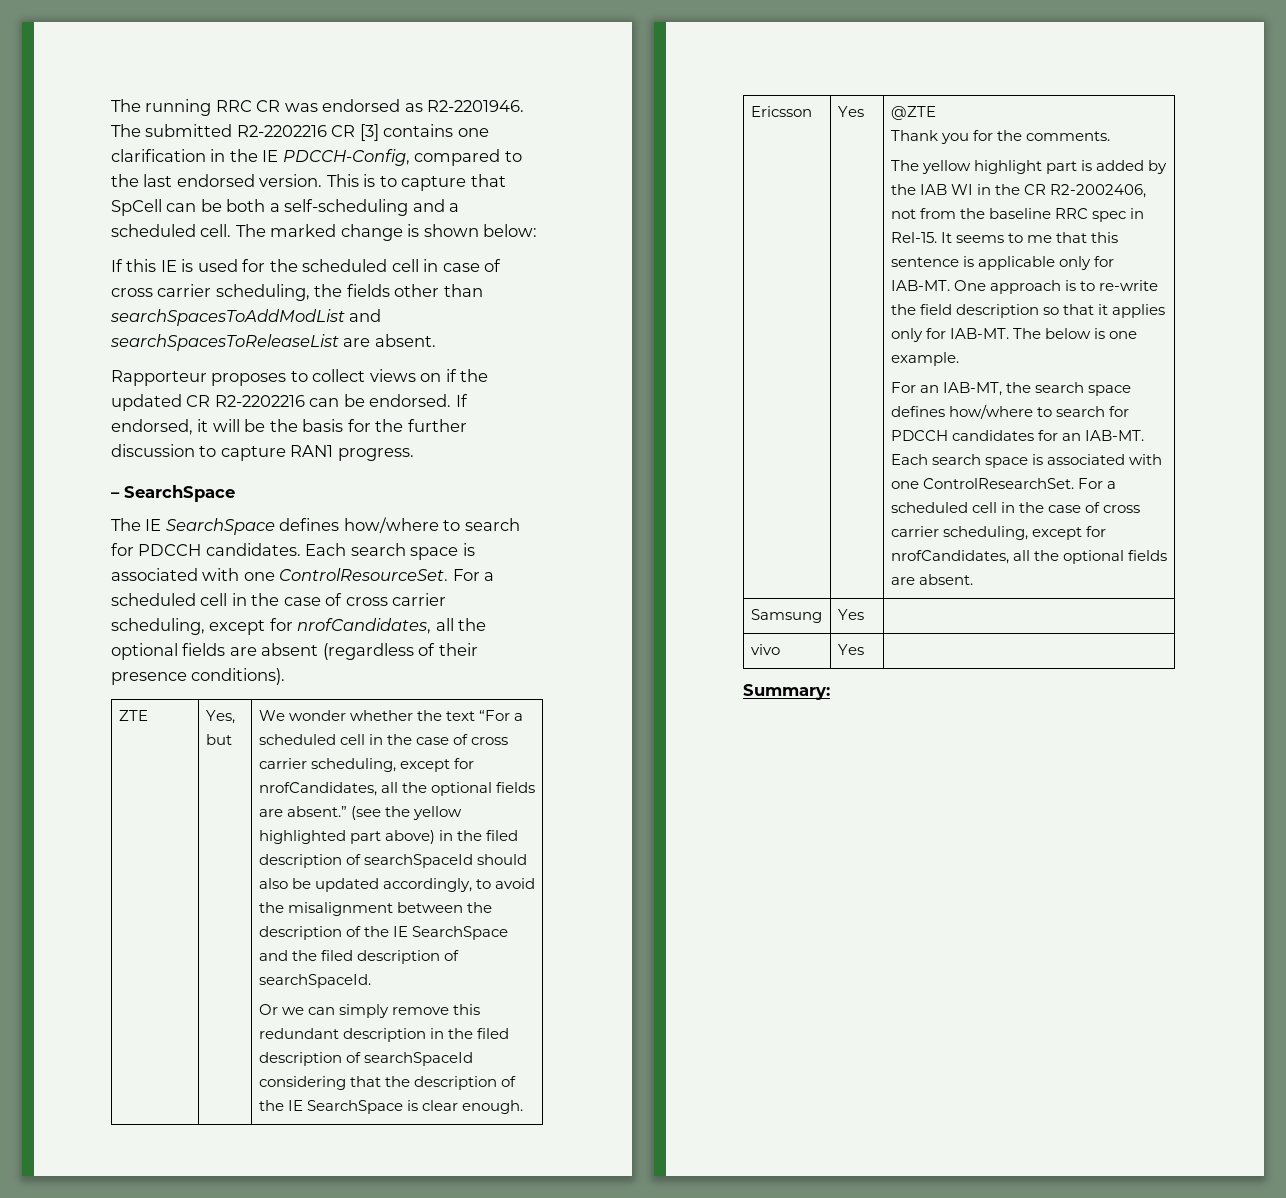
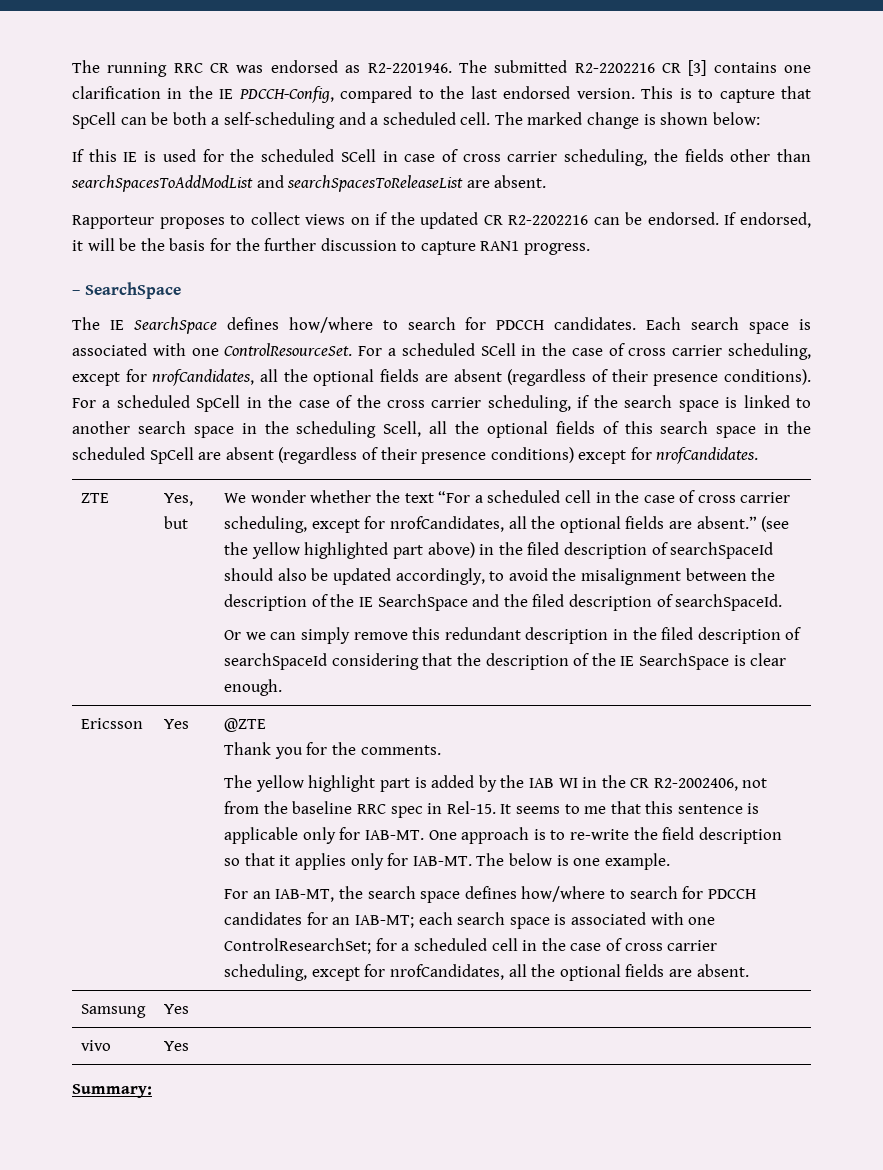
- If this IE is used for the scheduled cell in case of cross carrier scheduling, the fields other than searchSpacesToAddModList and searchSpacesToReleaseList are absent.
+ If this IE is used for the scheduled SCell in case of cross carrier scheduling, the fields other than searchSpacesToAddModList and searchSpacesToReleaseList are absent.
- For a scheduled cell in the case of cross carrier scheduling, except for nrofCandidates, all the optional fields are absent (regardless of their presence conditions).
+ For a scheduled SCell in the case of cross carrier scheduling, except for nrofCandidates, all the optional fields are absent (regardless of their presence conditions). For a scheduled SpCell in the case of the cross carrier scheduling, if the search space is linked to another search space in the scheduling Scell, all the optional fields of this search space in the scheduled SpCell are absent (regardless of their presence conditions) except for nrofCandidates.
- For an IAB-MT, the search space defines how/where to search for PDCCH candidates for an IAB-MT. Each search space is associated with one ControlResearchSet. For a scheduled cell in the case of cross carrier scheduling, except for nrofCandidates, all the optional fields are absent.
+ For an IAB-MT, the search space defines how/where to search for PDCCH candidates for an IAB-MT; each search space is associated with one ControlResearchSet; for a scheduled cell in the case of cross carrier scheduling, except for nrofCandidates, all the optional fields are absent.

